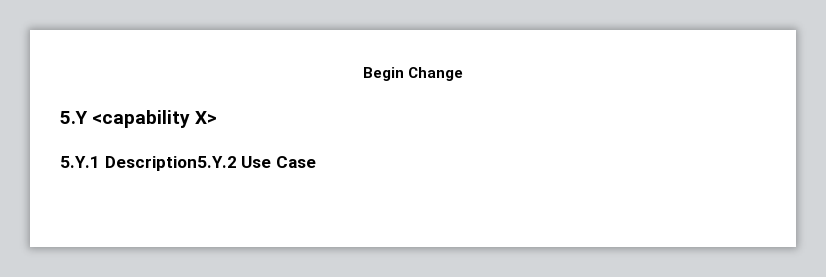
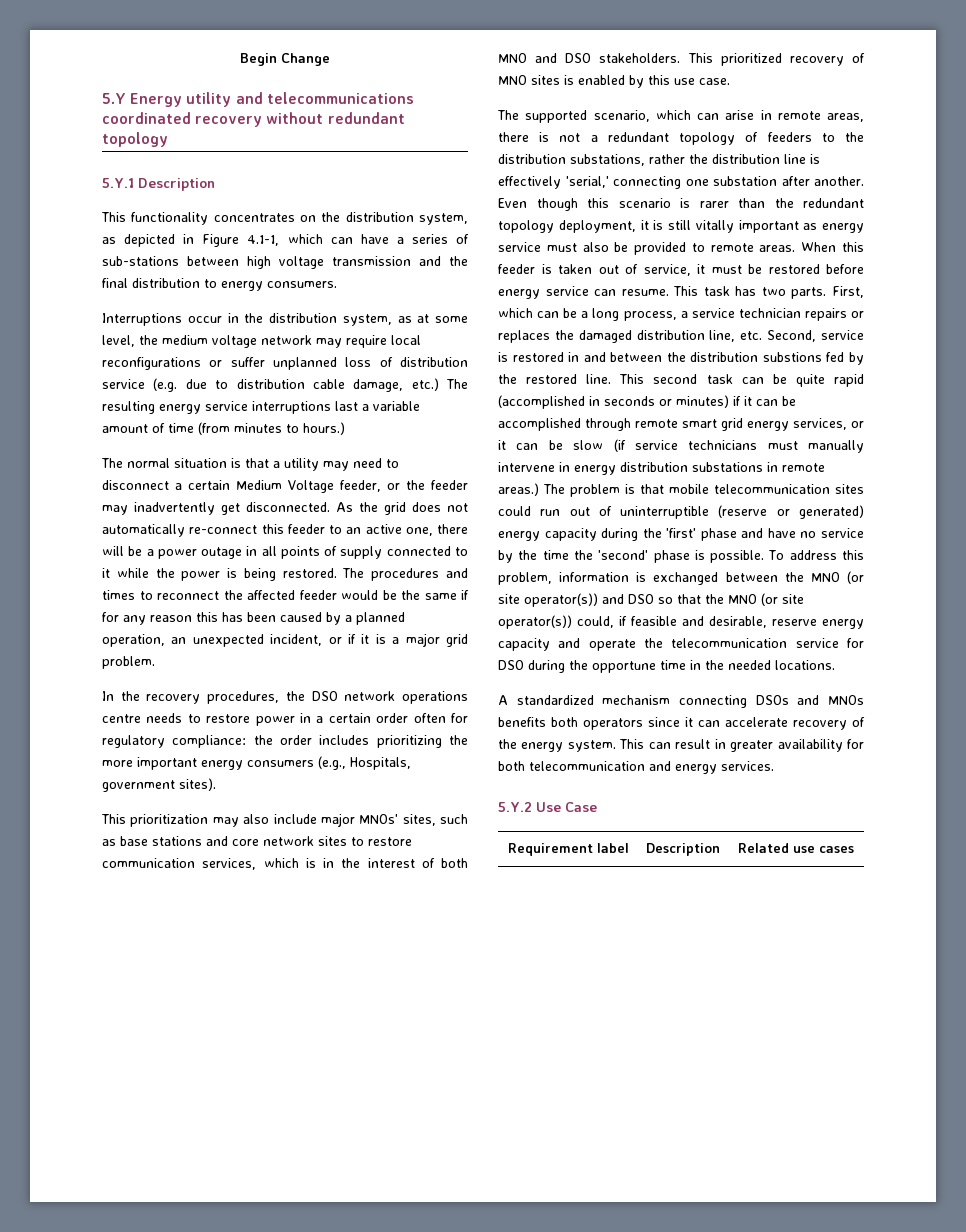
- 5.Y <capability X>
- 5.Y.1 Description5.Y.2 Use Case
+ 5.Y Energy utility and telecommunications coordinated recovery without redundant topology
+ 5.Y.1 Description
+ This functionality concentrates on the distribution system, as depicted in Figure 4.1-1, which can have a series of sub-stations between high voltage transmission and the final distribution to energy consumers.
+ Interruptions occur in the distribution system, as at some level, the medium voltage network may require local reconfigurations or suffer unplanned loss of distribution service (e.g. due to distribution cable damage, etc.) The resulting energy service interruptions last a variable amount of time (from minutes to hours.)
+ The normal situation is that a utility may need to disconnect a certain Medium Voltage feeder, or the feeder may inadvertently get disconnected. As the grid does not automatically re-connect this feeder to an active one, there will be a power outage in all points of supply connected to it while the power is being restored. The procedures and times to reconnect the affected feeder would be the same if for any reason this has been caused by a planned operation, an unexpected incident, or if it is a major grid problem.
+ In the recovery procedures, the DSO network operations centre needs to restore power in a certain order often for regulatory compliance: the order includes prioritizing the more important energy consumers (e.g., Hospitals, government sites).
+ This prioritization may also include major MNOs' sites, such as base stations and core network sites to restore communication services, which is in the interest of both MNO and DSO stakeholders. This prioritized recovery of MNO sites is enabled by this use case.
+ The supported scenario, which can arise in remote areas, there is not a redundant topology of feeders to the distribution substations, rather the distribution line is effectively 'serial,' connecting one substation after another. Even though this scenario is rarer than the redundant topology deployment, it is still vitally important as energy service must also be provided to remote areas. When this feeder is taken out of service, it must be restored before energy service can resume. This task has two parts. First, which can be a long process, a service technician repairs or replaces the damaged distribution line, etc. Second, service is restored in and between the distribution substions fed by the restored line. This second task can be quite rapid (accomplished in seconds or minutes) if it can be accomplished through remote smart grid energy services, or it can be slow (if service technicians must manually intervene in energy distribution substations in remote areas.) The problem is that mobile telecommunication sites could run out of uninterruptible (reserve or generated) energy capacity during the 'first' phase and have no service by the time the 'second' phase is possible. To address this problem, information is exchanged between the MNO (or site operator(s)) and DSO so that the MNO (or site operator(s)) could, if feasible and desirable, reserve energy capacity and operate the telecommunication service for DSO during the opportune time in the needed locations.
+ A standardized mechanism connecting DSOs and MNOs benefits both operators since it can accelerate recovery of the energy system. This can result in greater availability for both telecommunication and energy services.
+ 5.Y.2 Use Case
+ Requirement label | Description | Related use cases

